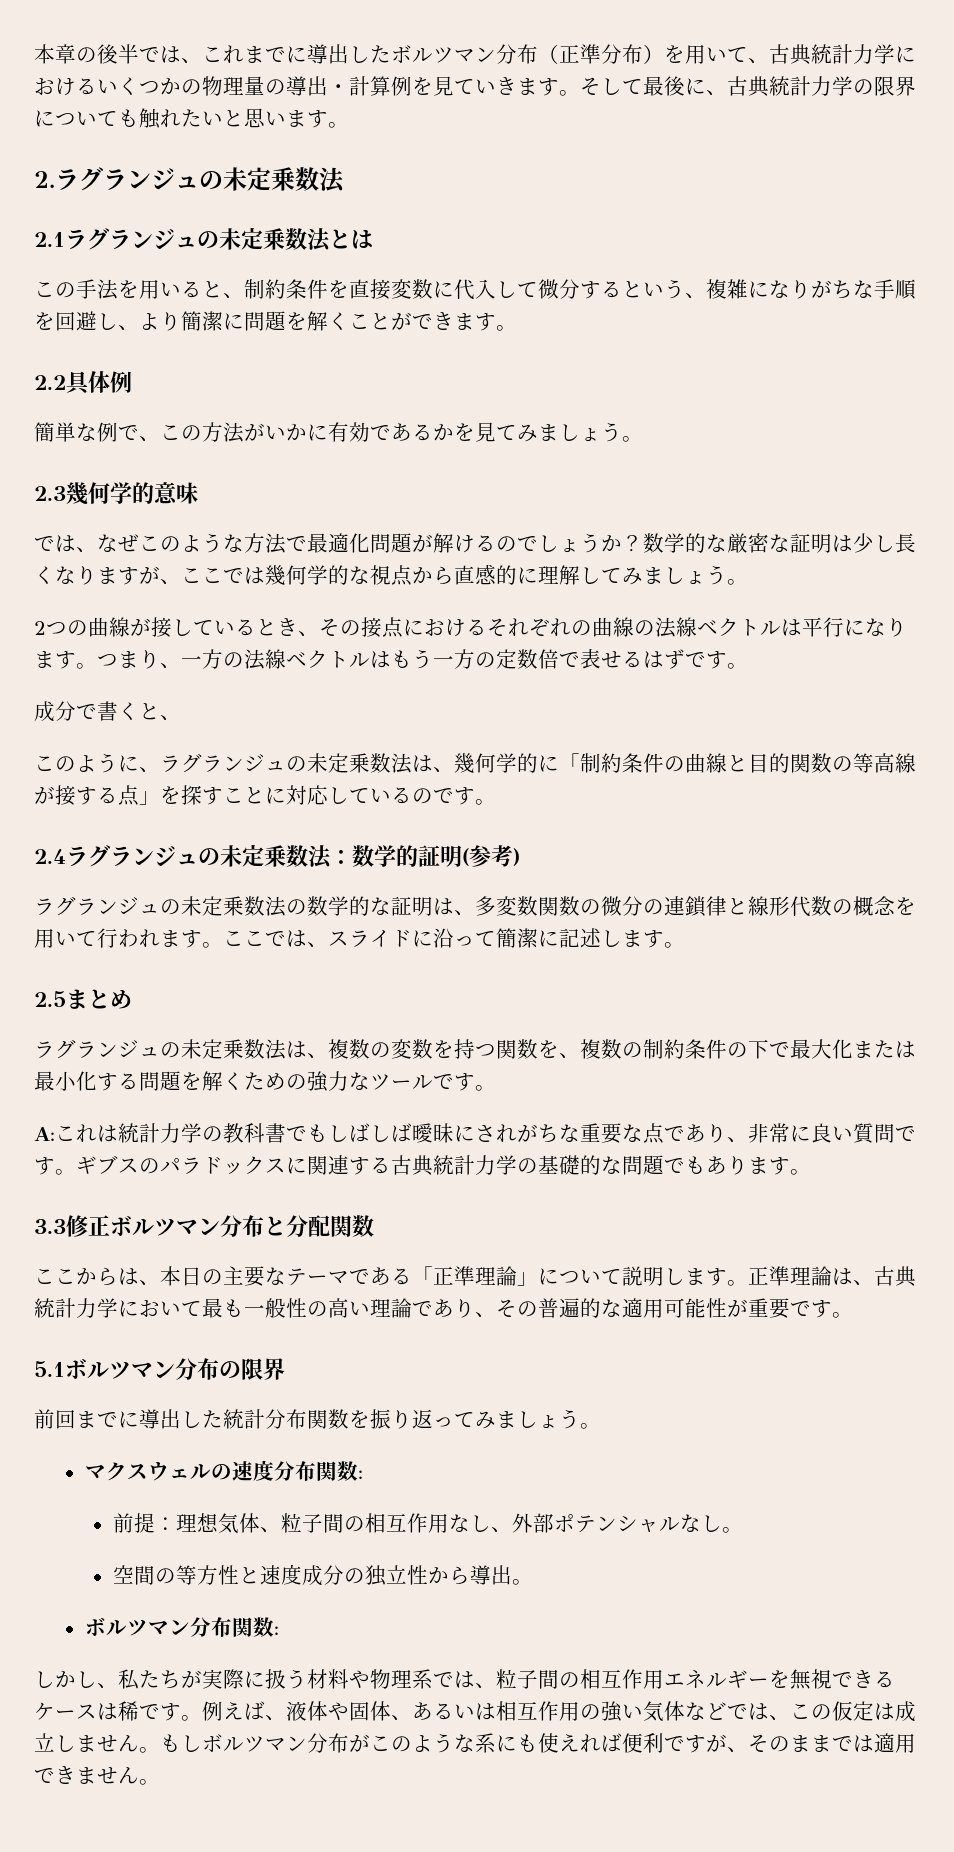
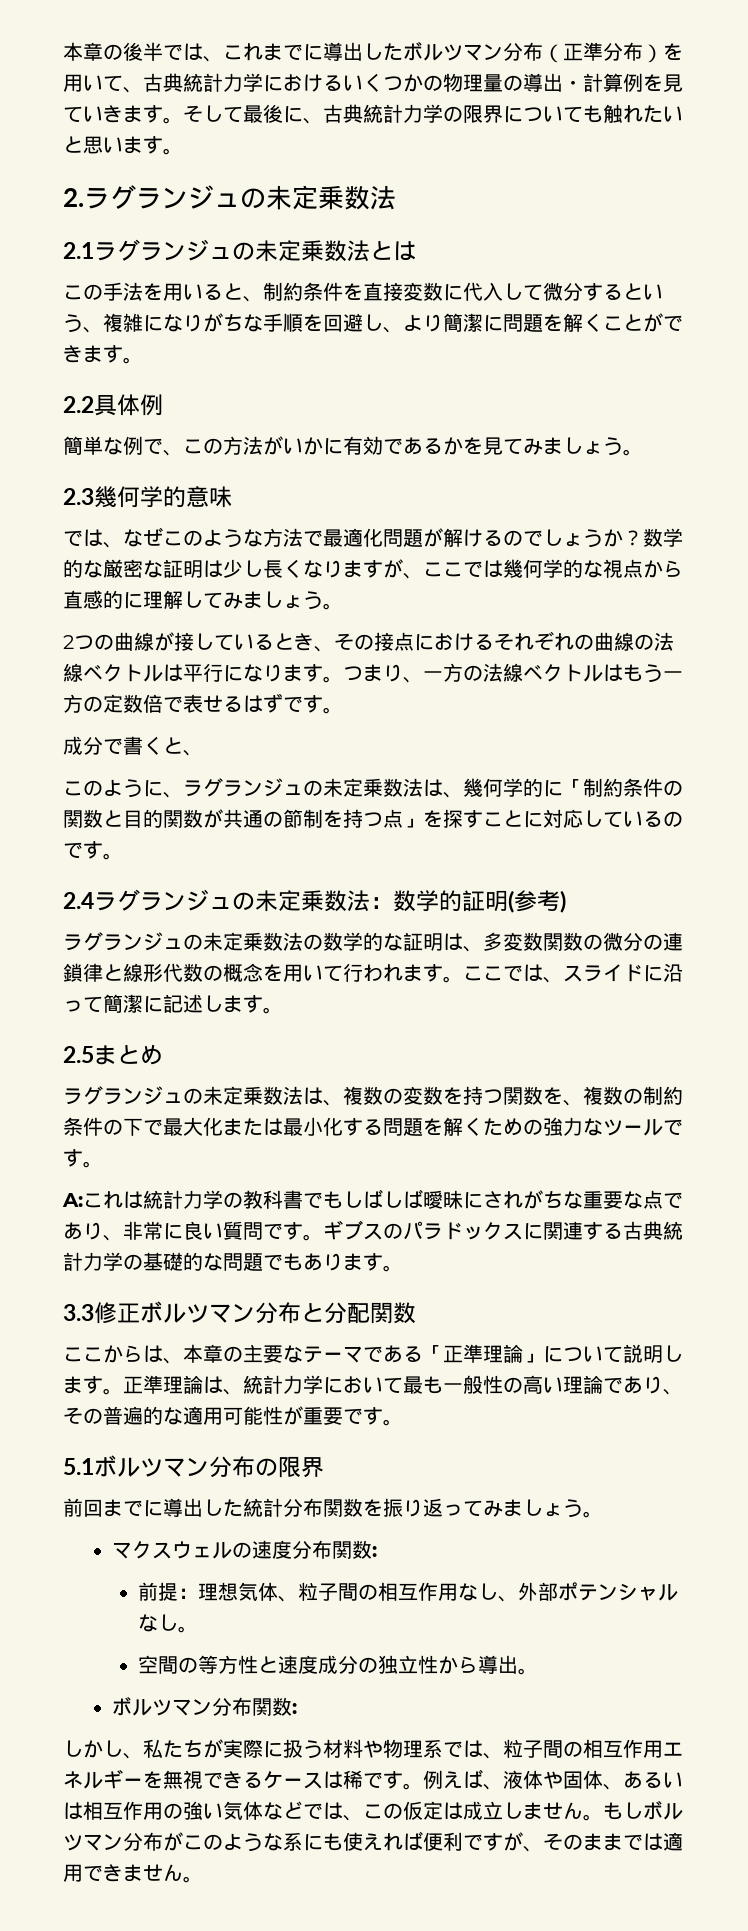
- このように、ラグランジュの未定乗数法は、幾何学的に「制約条件の曲線と目的関数の等高線が接する点」を探すことに対応しているのです。
+ このように、ラグランジュの未定乗数法は、幾何学的に「制約条件の関数と目的関数が共通の節制を持つ点」を探すことに対応しているのです。
- ここからは、本日の主要なテーマである「正準理論」について説明します。
+ ここからは、本章の主要なテーマである「正準理論」について説明します。
- 正準理論は、古典統計力学において最も一般性の高い理論であり、その普遍的な適用可能性が重要です。
+ 正準理論は、統計力学において最も一般性の高い理論であり、その普遍的な適用可能性が重要です。

